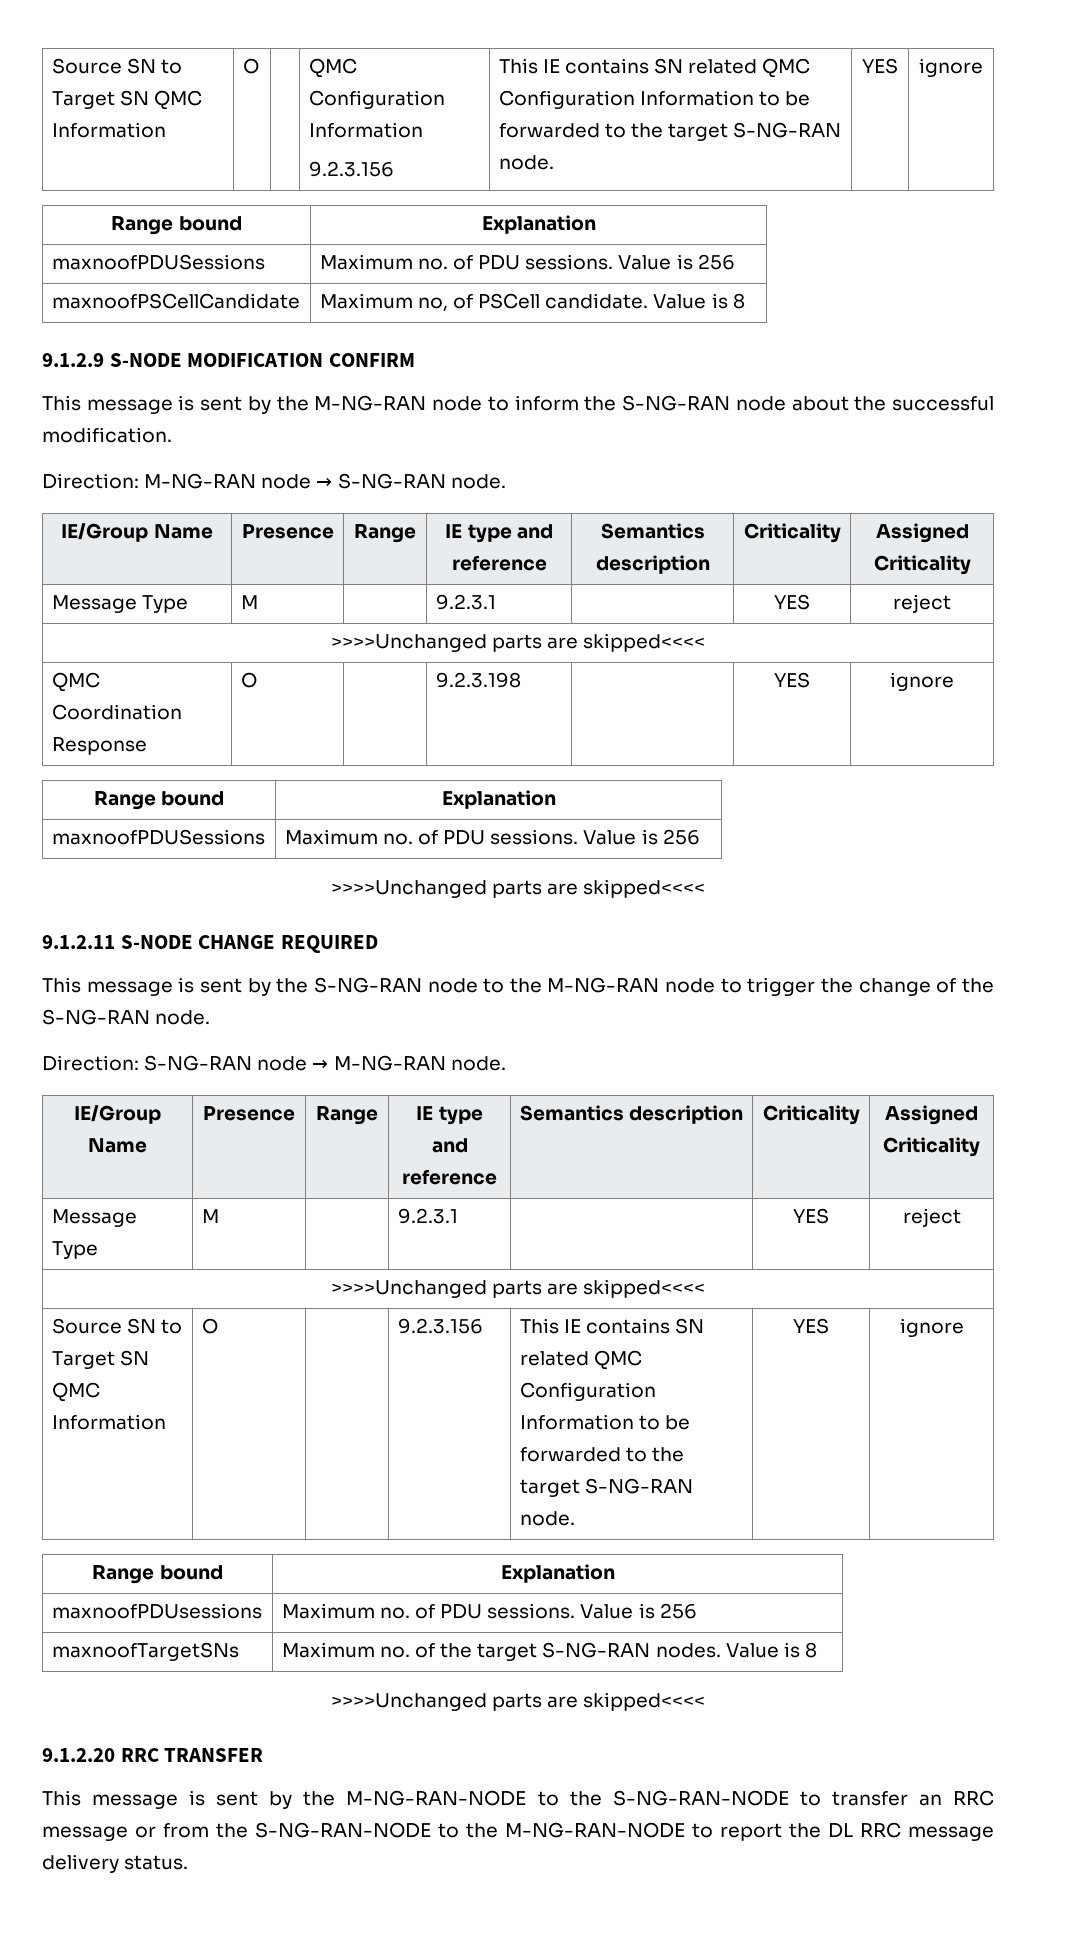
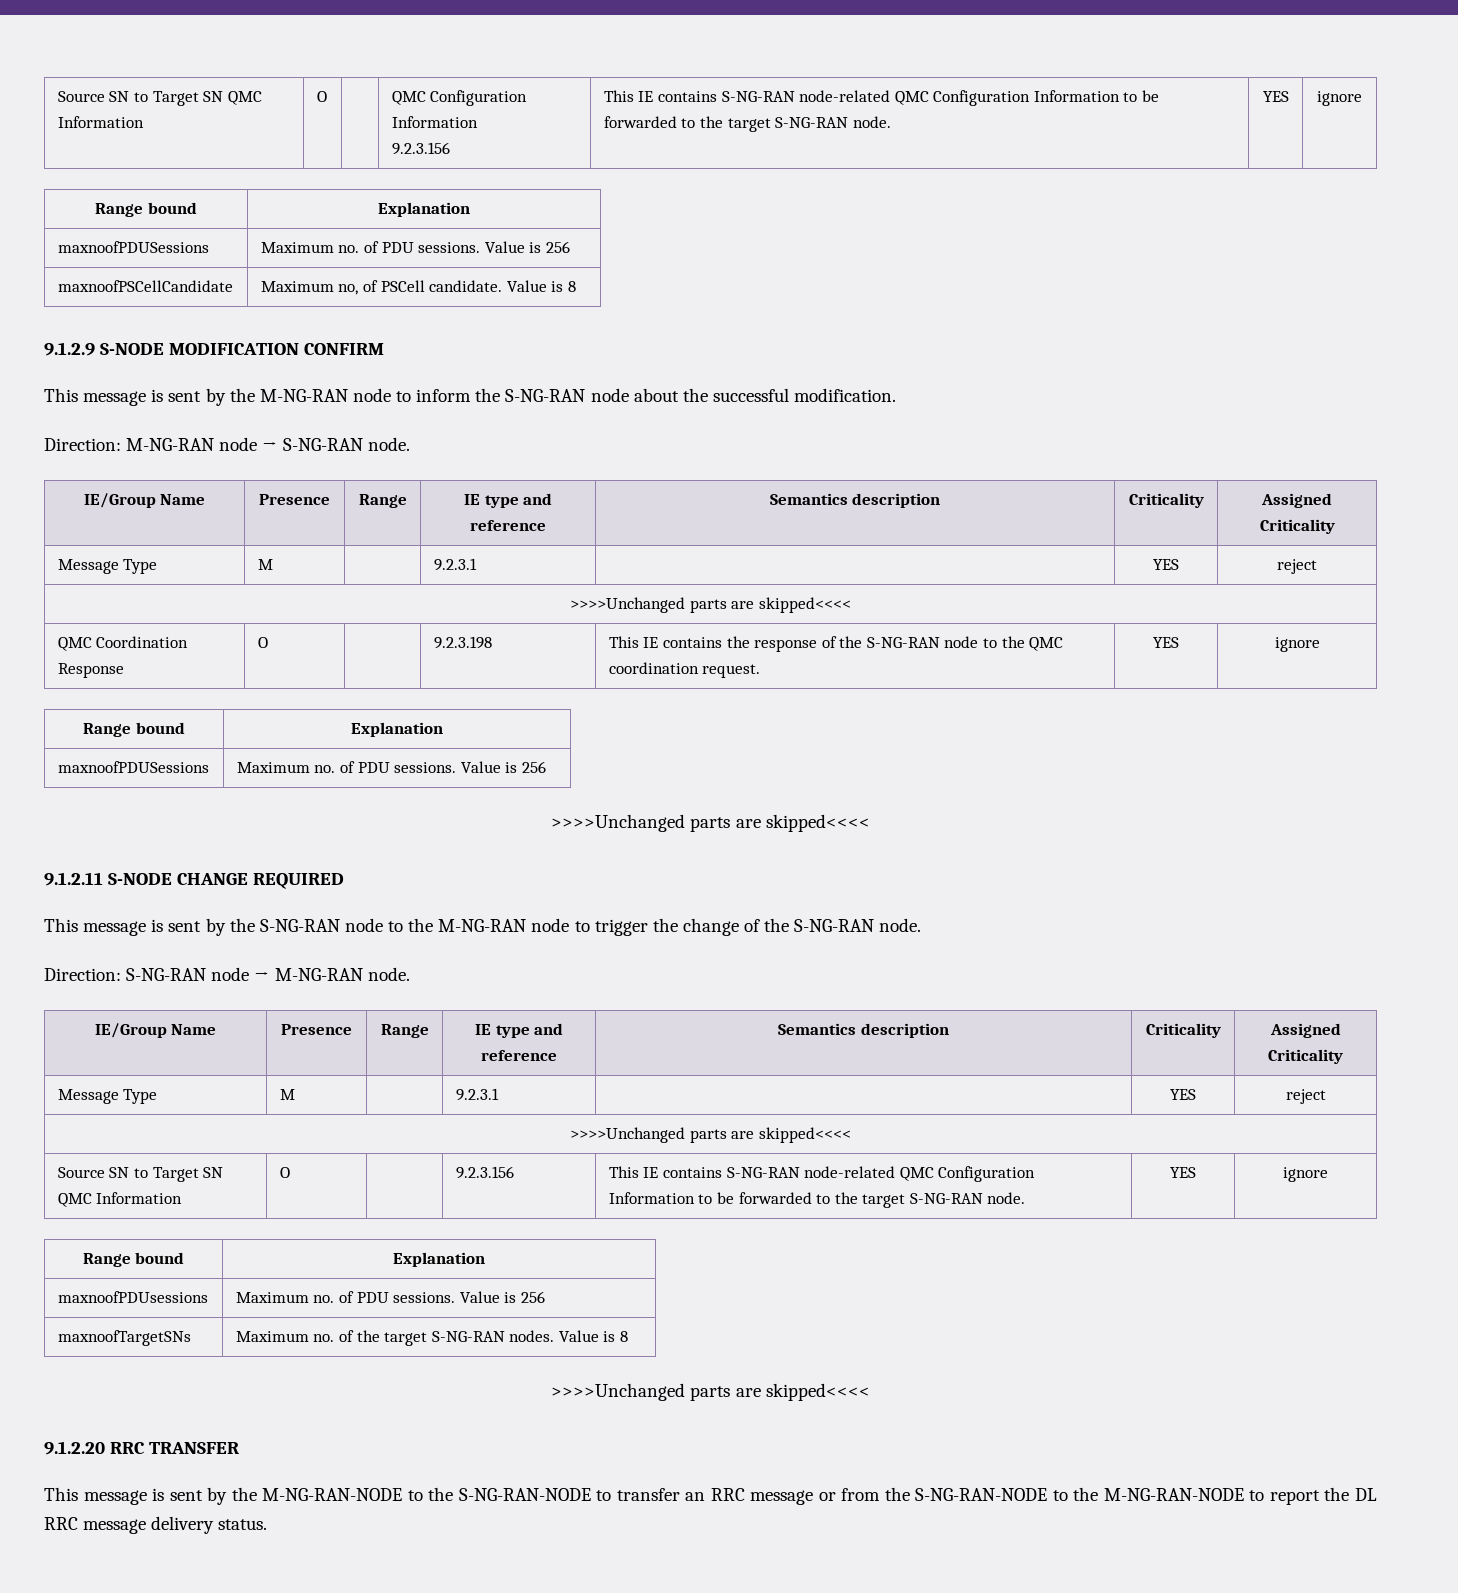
  Source SN to Target SN QMC Information | O | | QMC Configuration Information
- 9.2.3.156 | This IE contains SN related QMC Configuration Information to be forwarded to the target S-NG-RAN node. | YES | ignore
+ 9.2.3.156 | This IE contains S-NG-RAN node-related QMC Configuration Information to be forwarded to the target S-NG-RAN node. | YES | ignore
- QMC Coordination Response | O | | 9.2.3.198 | | YES | ignore
+ QMC Coordination Response | O | | 9.2.3.198 | This IE contains the response of the S-NG-RAN node to the QMC coordination request. | YES | ignore
- Source SN to Target SN QMC Information | O | | 9.2.3.156 | This IE contains SN related QMC Configuration Information to be forwarded to the target S-NG-RAN node. | YES | ignore
+ Source SN to Target SN QMC Information | O | | 9.2.3.156 | This IE contains S-NG-RAN node-related QMC Configuration Information to be forwarded to the target S-NG-RAN node. | YES | ignore

